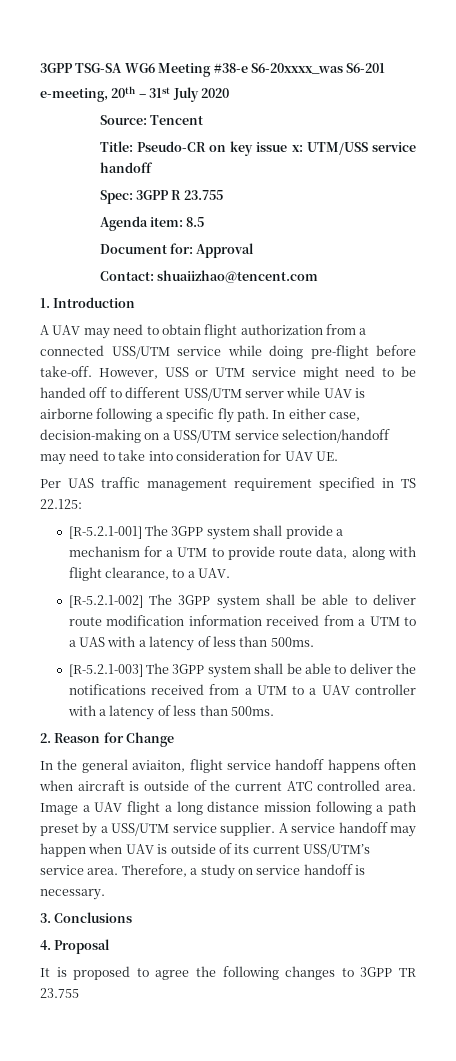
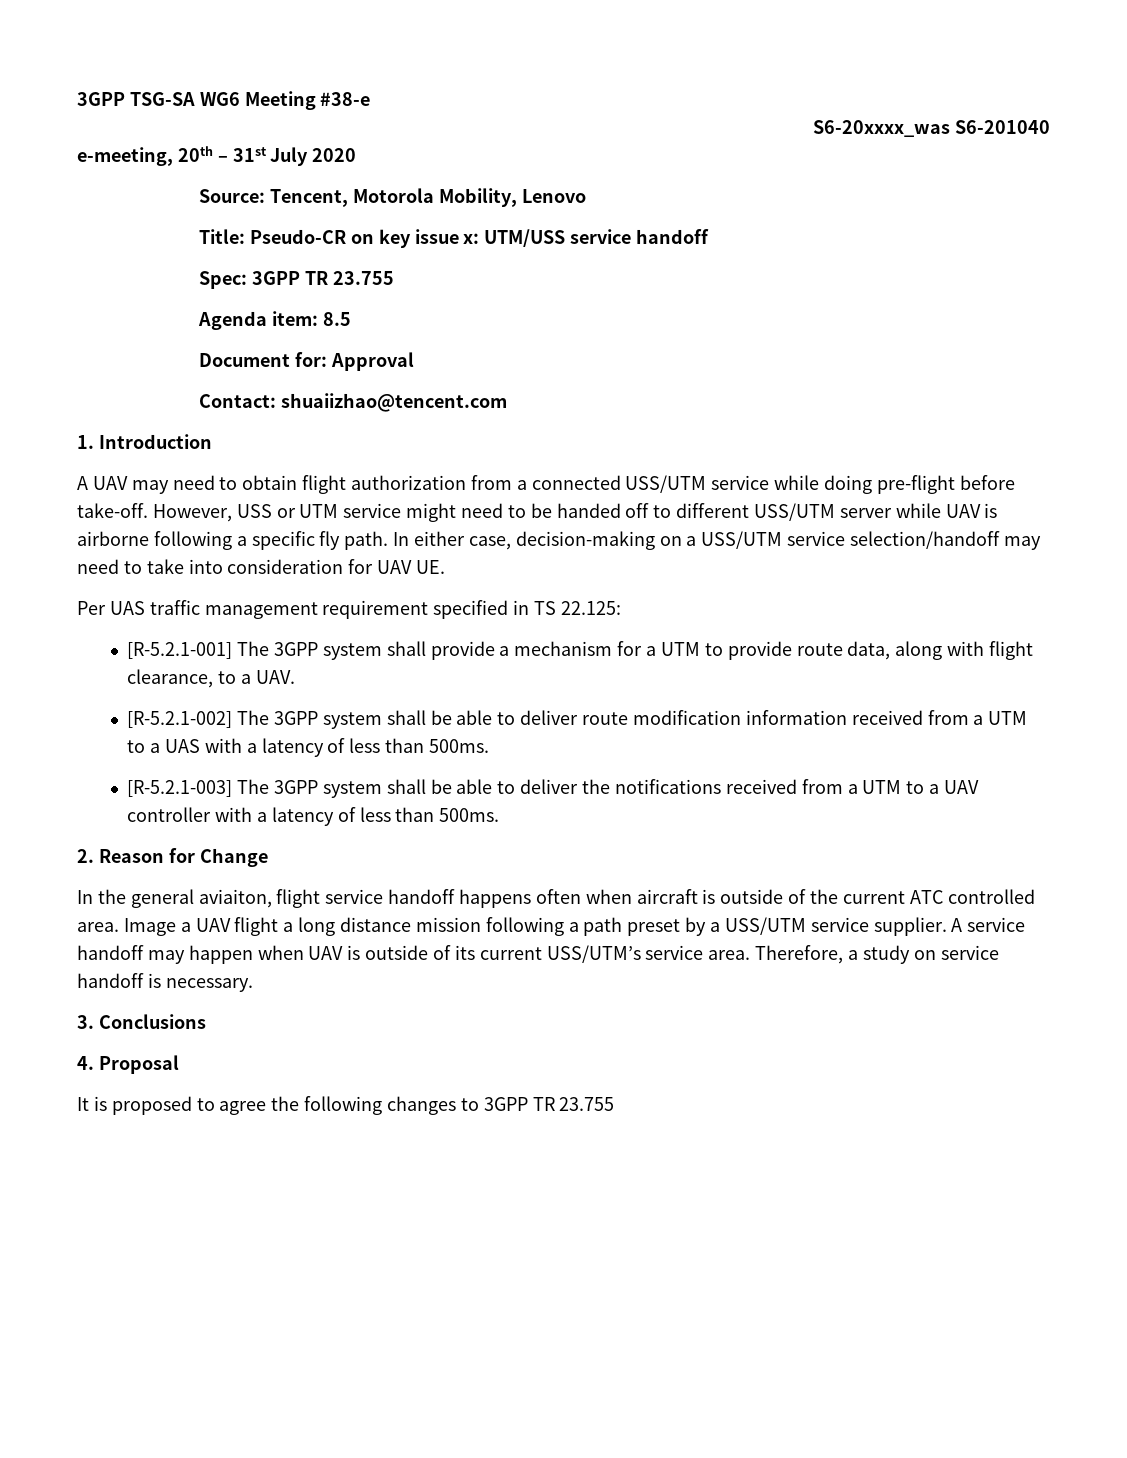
- 3GPP TSG-SA WG6 Meeting #38-e S6-20xxxx_was S6-201
+ 3GPP TSG-SA WG6 Meeting #38-e
+ S6-20xxxx_was S6-201040
- Source: Tencent
+ Source: Tencent, Motorola Mobility, Lenovo
- Spec: 3GPP R 23.755
+ Spec: 3GPP TR 23.755

